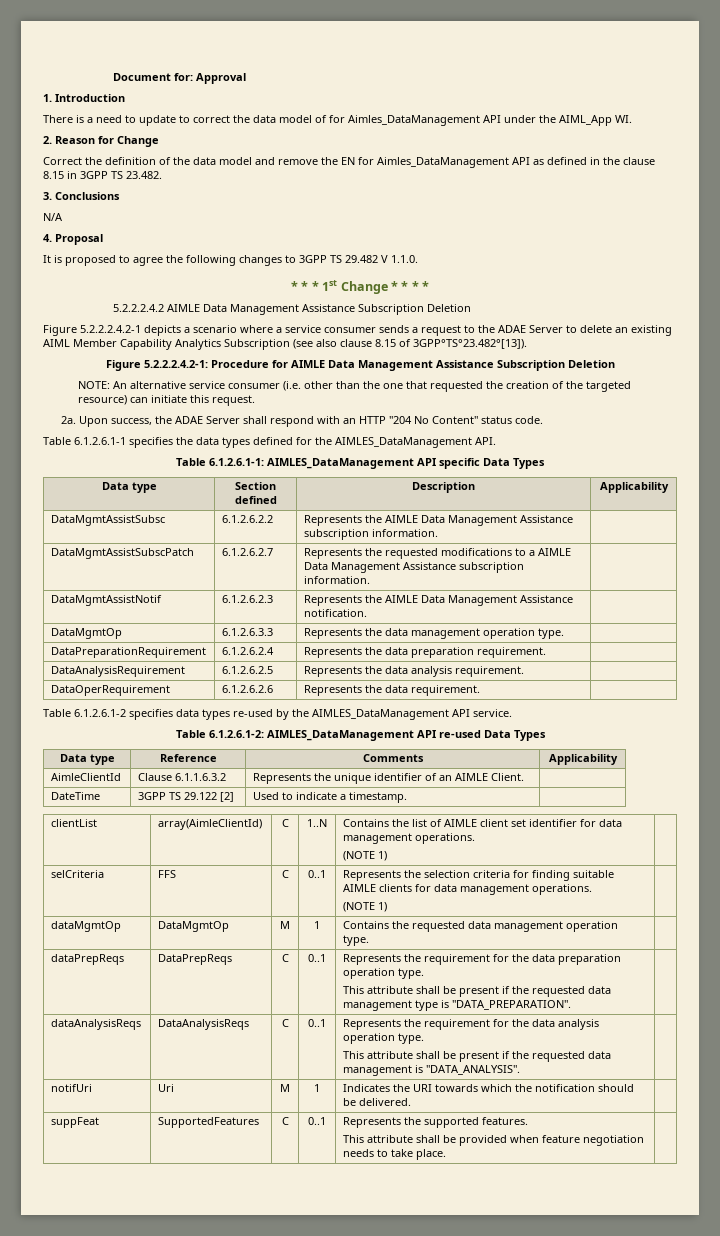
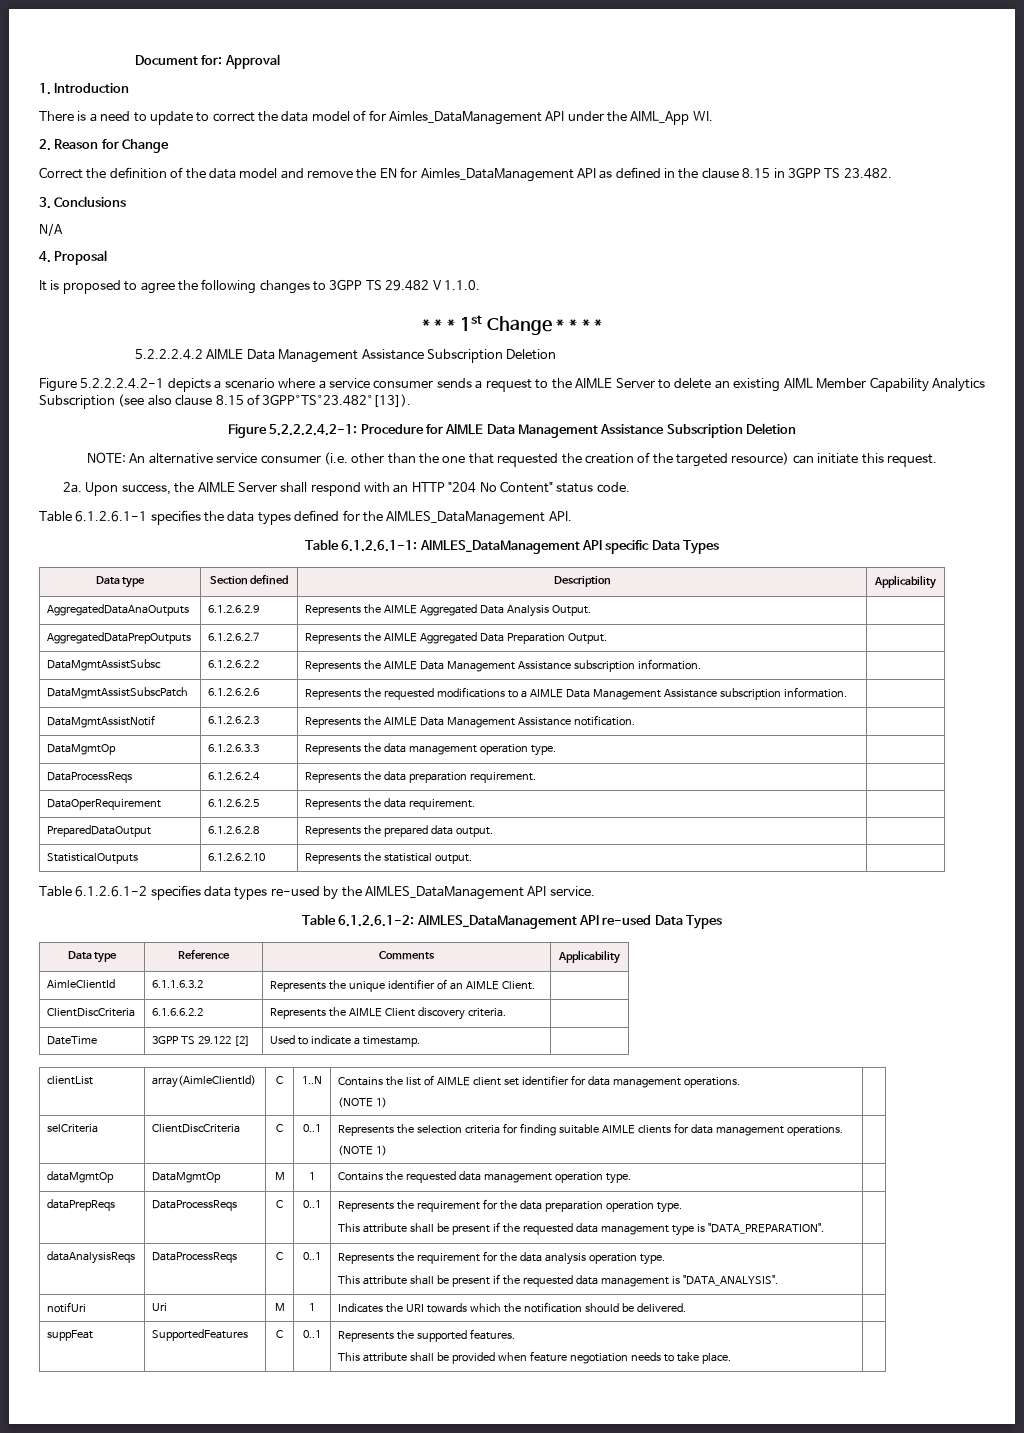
- Figure 5.2.2.2.4.2-1 depicts a scenario where a service consumer sends a request to the ADAE Server to delete an existing AIML Member Capability Analytics Subscription (see also clause 8.15 of 3GPP°TS°23.482°[13]).
+ Figure 5.2.2.2.4.2-1 depicts a scenario where a service consumer sends a request to the AIMLE Server to delete an existing AIML Member Capability Analytics Subscription (see also clause 8.15 of 3GPP°TS°23.482°[13]).
- Upon success, the ADAE Server shall respond with an HTTP "204 No Content" status code.
+ Upon success, the AIMLE Server shall respond with an HTTP "204 No Content" status code.
+ AggregatedDataAnaOutputs | 6.1.2.6.2.9 | Represents the AIMLE Aggregated Data Analysis Output. |
+ AggregatedDataPrepOutputs | 6.1.2.6.2.7 | Represents the AIMLE Aggregated Data Preparation Output. |
- DataMgmtAssistSubscPatch | 6.1.2.6.2.7 | Represents the requested modifications to a AIMLE Data Management Assistance subscription information. |
+ DataMgmtAssistSubscPatch | 6.1.2.6.2.6 | Represents the requested modifications to a AIMLE Data Management Assistance subscription information. |
- DataPreparationRequirement | 6.1.2.6.2.4 | Represents the data preparation requirement. |
+ DataProcessReqs | 6.1.2.6.2.4 | Represents the data preparation requirement. |
- DataAnalysisRequirement | 6.1.2.6.2.5 | Represents the data analysis requirement. |
- DataOperRequirement | 6.1.2.6.2.6 | Represents the data requirement. |
+ DataOperRequirement | 6.1.2.6.2.5 | Represents the data requirement. |
+ PreparedDataOutput | 6.1.2.6.2.8 | Represents the prepared data output. |
+ StatisticalOutputs | 6.1.2.6.2.10 | Represents the statistical output. |
- AimleClientId | Clause 6.1.1.6.3.2 | Represents the unique identifier of an AIMLE Client. |
+ AimleClientId | 6.1.1.6.3.2 | Represents the unique identifier of an AIMLE Client. |
+ ClientDiscCriteria | 6.1.6.6.2.2 | Represents the AIMLE Client discovery criteria. |
- selCriteria | FFS | C | 0..1 | Represents the selection criteria for finding suitable AIMLE clients for data management operations.
+ selCriteria | ClientDiscCriteria | C | 0..1 | Represents the selection criteria for finding suitable AIMLE clients for data management operations.
- dataPrepReqs | DataPrepReqs | C | 0..1 | Represents the requirement for the data preparation operation type.
+ dataPrepReqs | DataProcessReqs | C | 0..1 | Represents the requirement for the data preparation operation type.
- dataAnalysisReqs | DataAnalysisReqs | C | 0..1 | Represents the requirement for the data analysis operation type.
+ dataAnalysisReqs | DataProcessReqs | C | 0..1 | Represents the requirement for the data analysis operation type.

